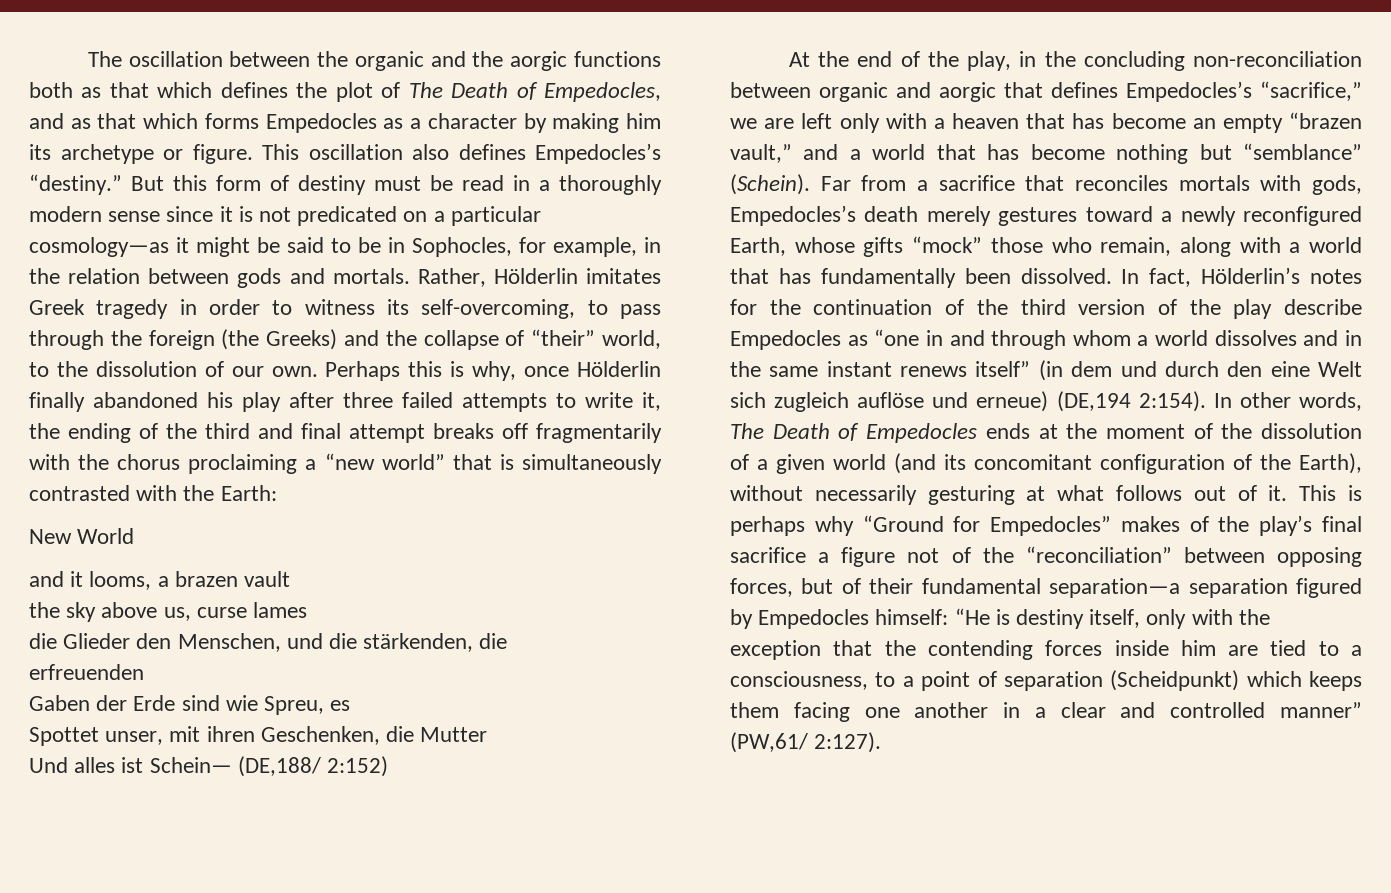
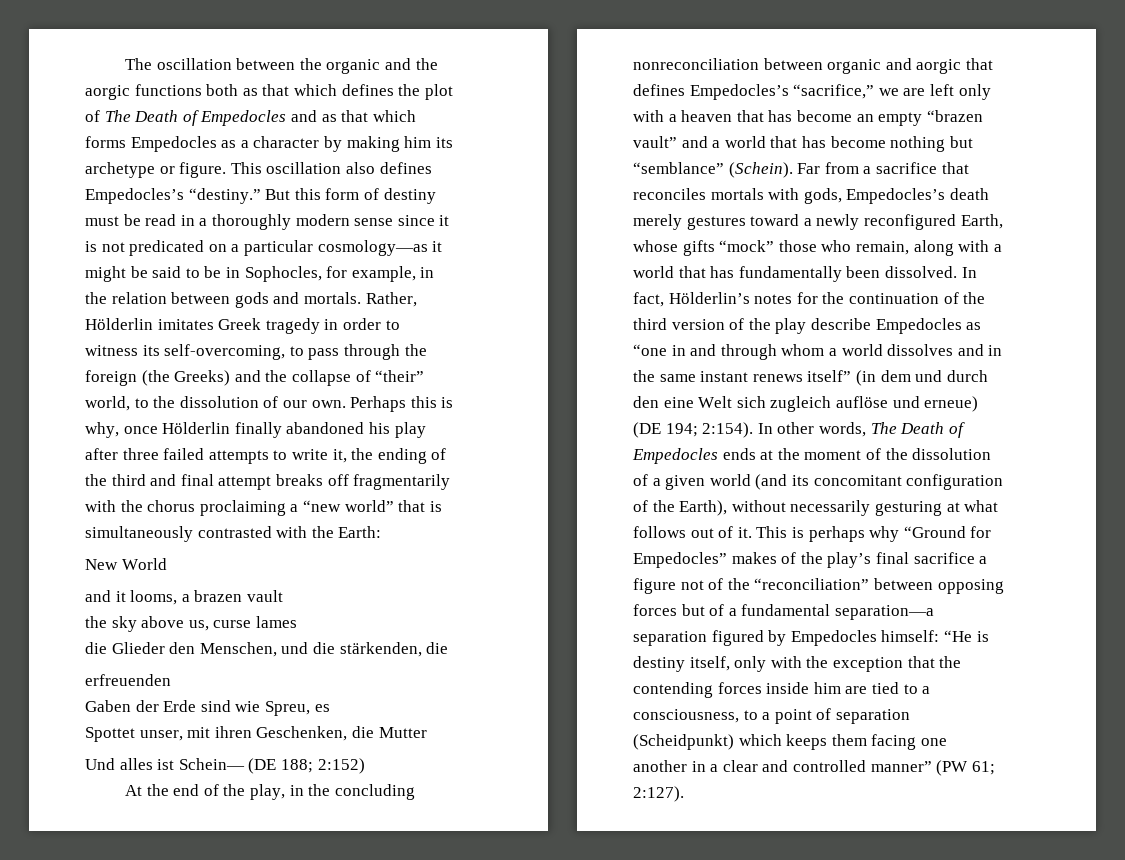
- The oscillation between the organic and the aorgic functions both as that which defines the plot of The Death of Empedocles, and as that which forms Empedocles as a character by making him its archetype or figure.
+ The oscillation between the organic and the aorgic functions both as that which defines the plot of The Death of Empedocles and as that which forms Empedocles as a character by making him its archetype or figure.
- Und alles ist Schein— (DE,188/ 2:152)
+ Und alles ist Schein— (DE 188; 2:152)
- At the end of the play, in the concluding non-reconciliation between organic and aorgic that defines Empedocles’s “sacrifice,” we are left only with a heaven that has become an empty “brazen vault,” and a world that has become nothing but “semblance” (Schein).
+ At the end of the play, in the concluding nonreconciliation between organic and aorgic that defines Empedocles’s “sacrifice,” we are left only with a heaven that has become an empty “brazen vault” and a world that has become nothing but “semblance” (Schein).
- In fact, Hölderlin’s notes for the continuation of the third version of the play describe Empedocles as “one in and through whom a world dissolves and in the same instant renews itself” (in dem und durch den eine Welt sich zugleich auflöse und erneue) (DE,194 2:154).
+ In fact, Hölderlin’s notes for the continuation of the third version of the play describe Empedocles as “one in and through whom a world dissolves and in the same instant renews itself” (in dem und durch den eine Welt sich zugleich auflöse und erneue) (DE 194; 2:154).
- This is perhaps why “Ground for Empedocles” makes of the play’s final sacrifice a figure not of the “reconciliation” between opposing forces, but of their fundamental separation—a separation figured by Empedocles himself:
+ This is perhaps why “Ground for Empedocles” makes of the play’s final sacrifice a figure not of the “reconciliation” between opposing forces but of a fundamental separation—a separation figured by Empedocles himself:
- “He is destiny itself, only with the exception that the contending forces inside him are tied to a consciousness, to a point of separation (Scheidpunkt) which keeps them facing one another in a clear and controlled manner” (PW,61/ 2:127).
+ “He is destiny itself, only with the exception that the contending forces inside him are tied to a consciousness, to a point of separation (Scheidpunkt) which keeps them facing one another in a clear and controlled manner” (PW 61; 2:127).

